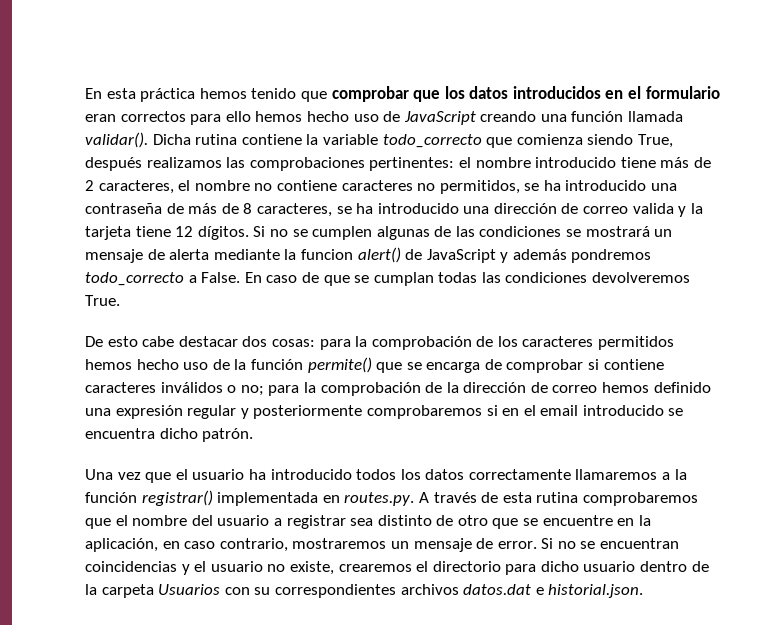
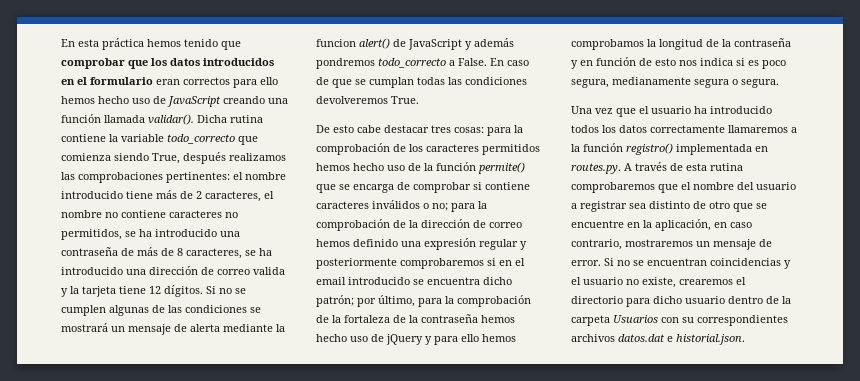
- De esto cabe destacar dos cosas: para la comprobación de los caracteres permitidos hemos hecho uso de la función permite() que se encarga de comprobar si contiene caracteres inválidos o no; para la comprobación de la dirección de correo hemos definido una expresión regular y posteriormente comprobaremos si en el email introducido se encuentra dicho patrón.
+ De esto cabe destacar tres cosas: para la comprobación de los caracteres permitidos hemos hecho uso de la función permite() que se encarga de comprobar si contiene caracteres inválidos o no; para la comprobación de la dirección de correo hemos definido una expresión regular y posteriormente comprobaremos si en el email introducido se encuentra dicho patrón; por último, para la comprobación de la fortaleza de la contraseña hemos hecho uso de jQuery y para ello hemos comprobamos la longitud de la contraseña y en función de esto nos indica si es poco segura, medianamente segura o segura.
- Una vez que el usuario ha introducido todos los datos correctamente llamaremos a la función registrar() implementada en routes.py. A través de esta rutina comprobaremos que el nombre del usuario a registrar sea distinto de otro que se encuentre en la aplicación, en caso contrario, mostraremos un mensaje de error.
+ Una vez que el usuario ha introducido todos los datos correctamente llamaremos a la función registro() implementada en routes.py. A través de esta rutina comprobaremos que el nombre del usuario a registrar sea distinto de otro que se encuentre en la aplicación, en caso contrario, mostraremos un mensaje de error.

